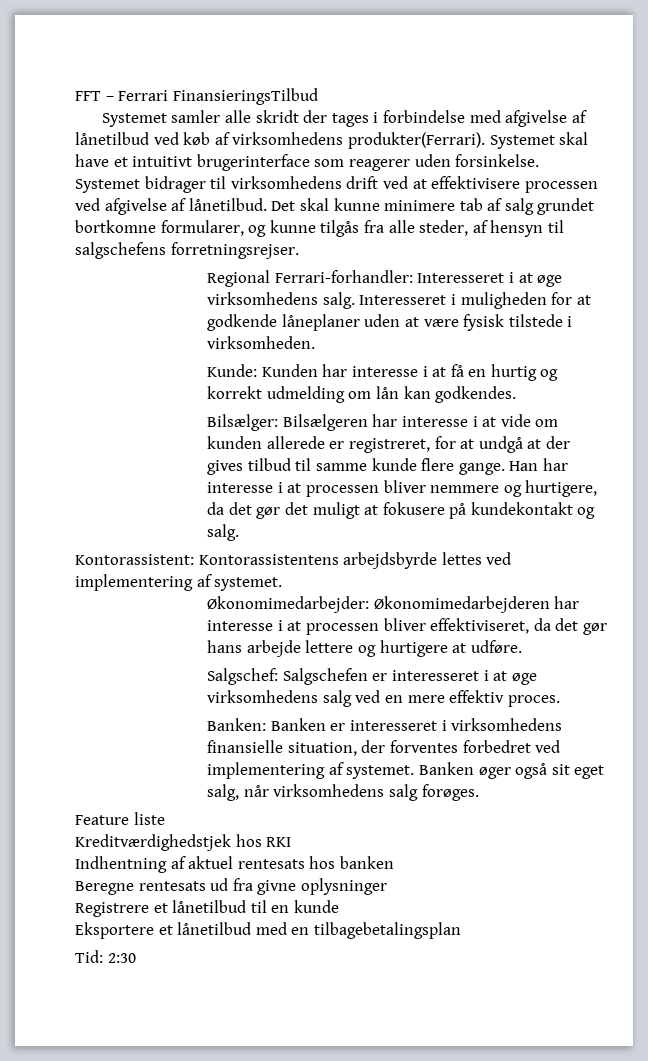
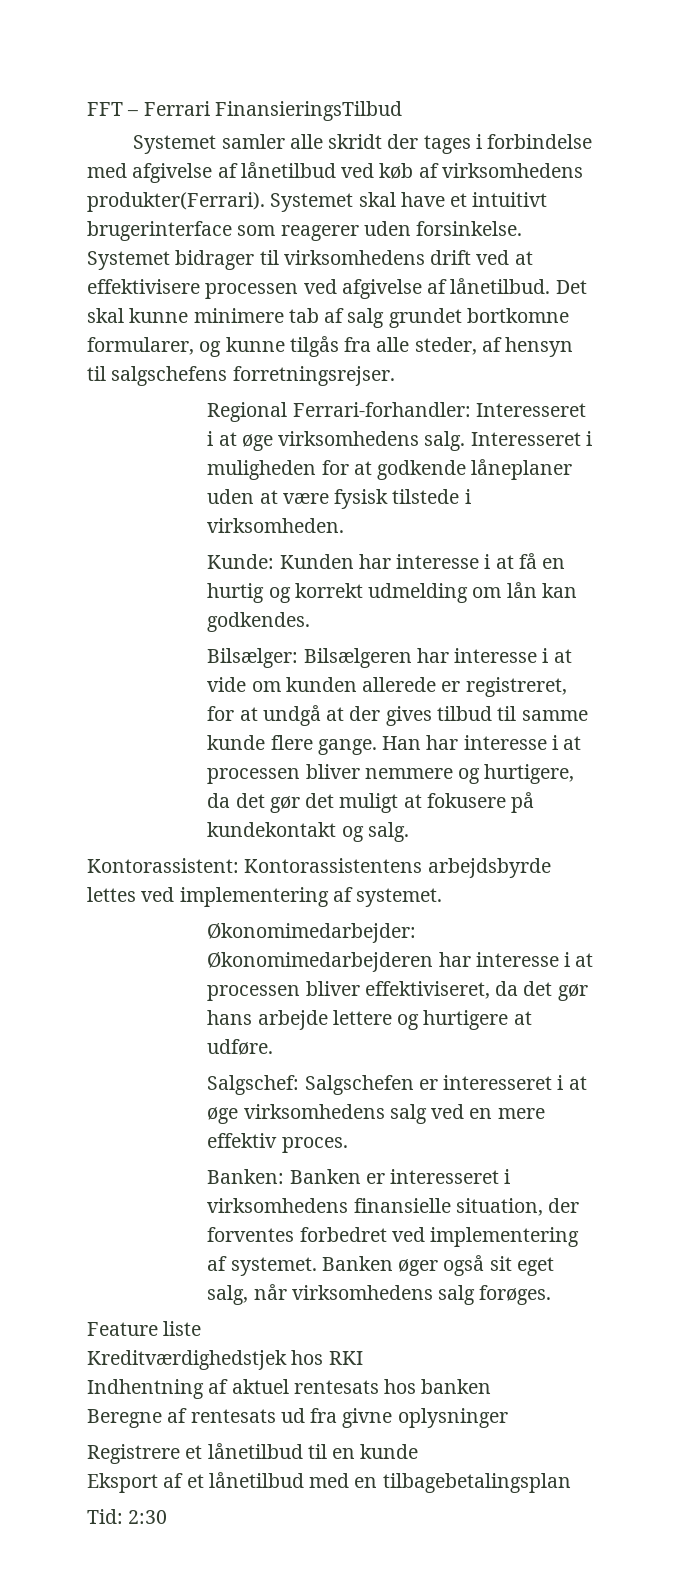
- Beregne rentesats ud fra givne oplysninger
+ Beregne af rentesats ud fra givne oplysninger
- Eksportere et lånetilbud med en tilbagebetalingsplan
+ Eksport af et lånetilbud med en tilbagebetalingsplan

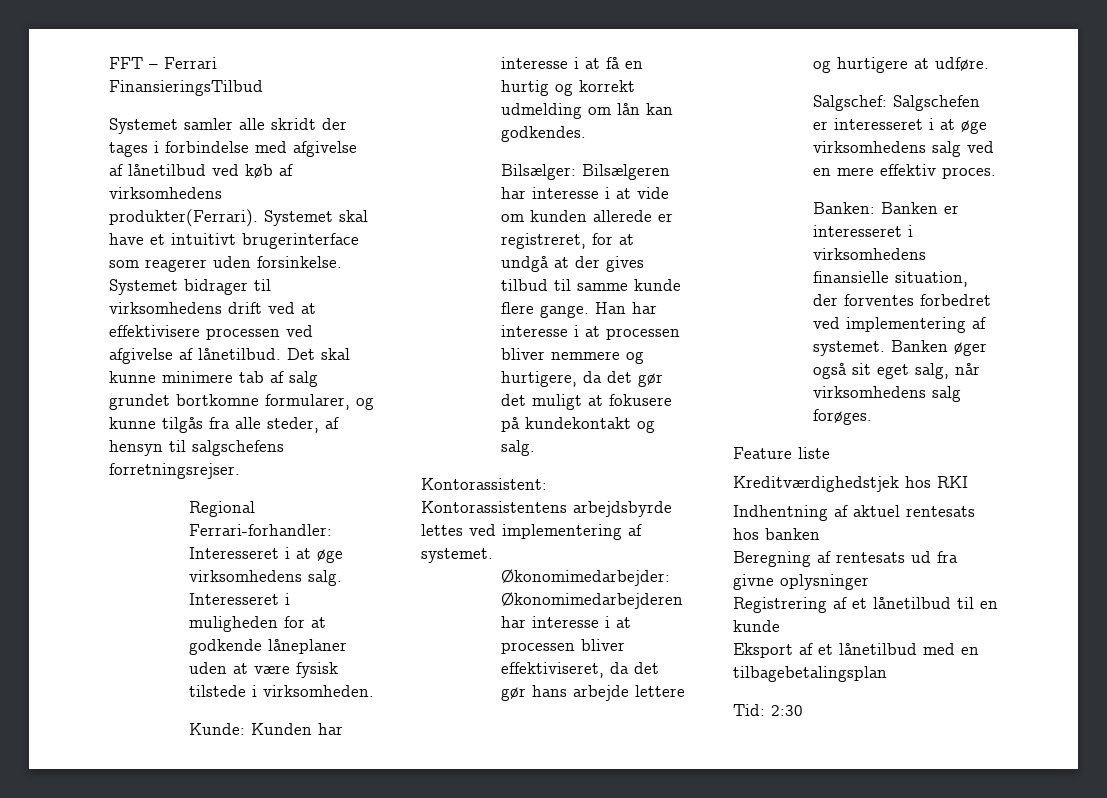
- Beregne af rentesats ud fra givne oplysninger
+ Beregning af rentesats ud fra givne oplysninger
- Registrere et lånetilbud til en kunde
+ Registrering af et lånetilbud til en kunde

